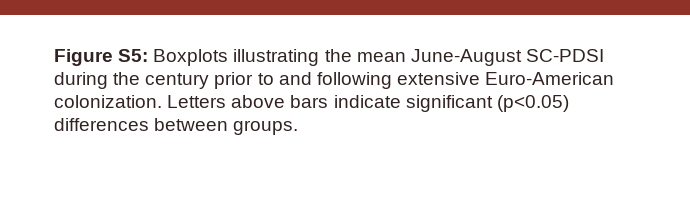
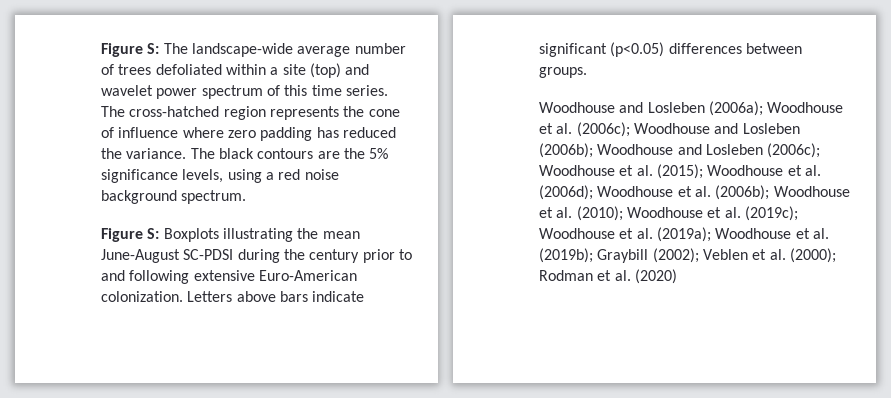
- Figure S5: Boxplots illustrating the mean June-August SC-PDSI during the century prior to and following extensive Euro-American colonization.
+ Figure S: The landscape-wide average number of trees defoliated within a site (top) and wavelet power spectrum of this time series. The cross-hatched region represents the cone of influence where zero padding has reduced the variance. The black contours are the 5% significance levels, using a red noise background spectrum.
+ Figure S: Boxplots illustrating the mean June-August SC-PDSI during the century prior to and following extensive Euro-American colonization.
+ Woodhouse and Losleben (2006a); Woodhouse et al. (2006c); Woodhouse and Losleben (2006b); Woodhouse and Losleben (2006c); Woodhouse et al. (2015); Woodhouse et al. (2006d); Woodhouse et al. (2006b); Woodhouse et al. (2010); Woodhouse et al. (2019c); Woodhouse et al. (2019a); Woodhouse et al. (2019b); Graybill (2002); Veblen et al. (2000); Rodman et al. (2020)

